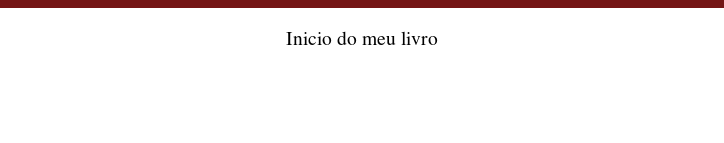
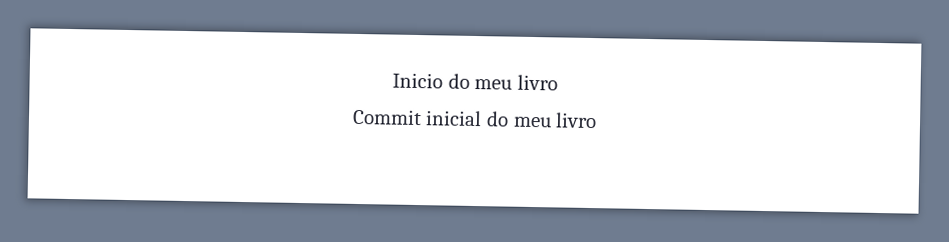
+ Commit inicial do meu livro

